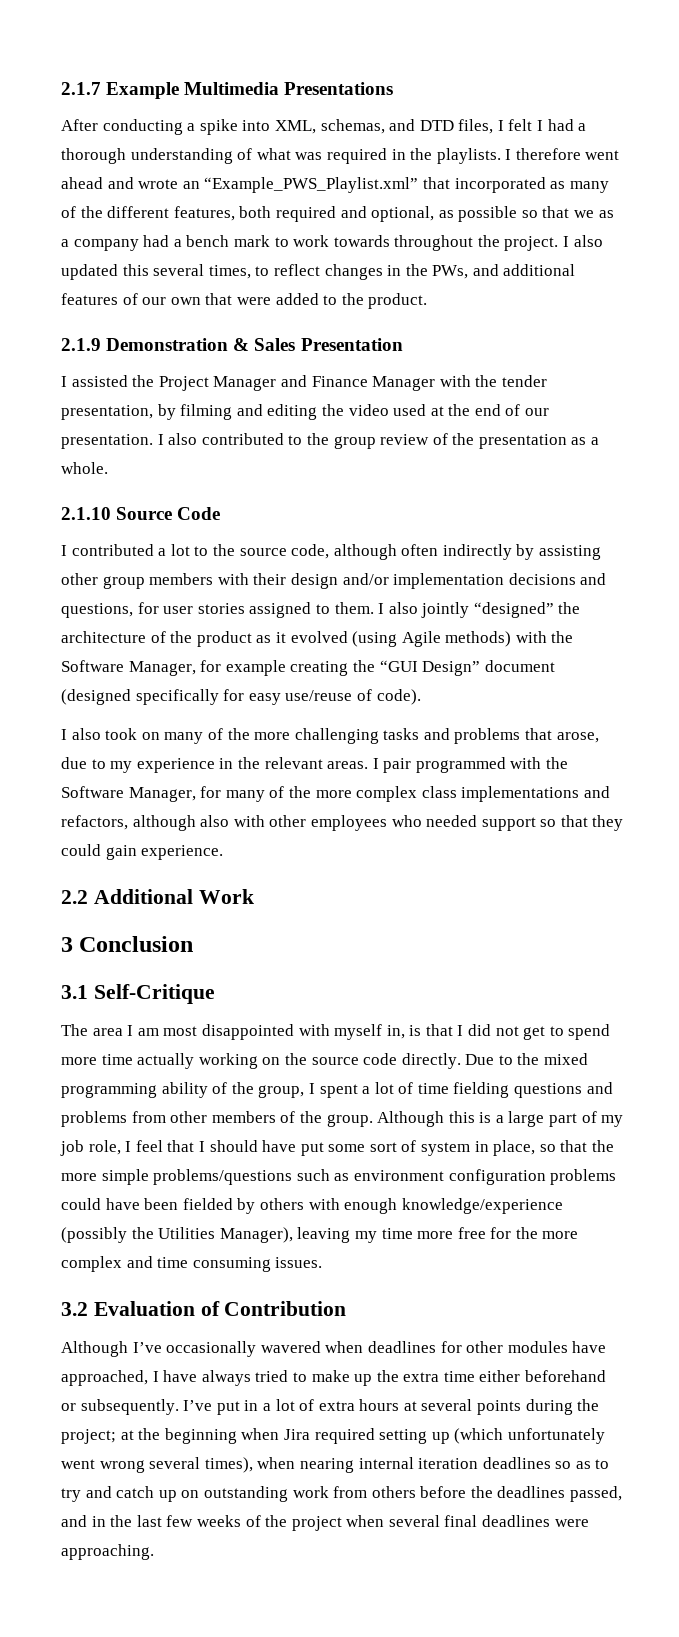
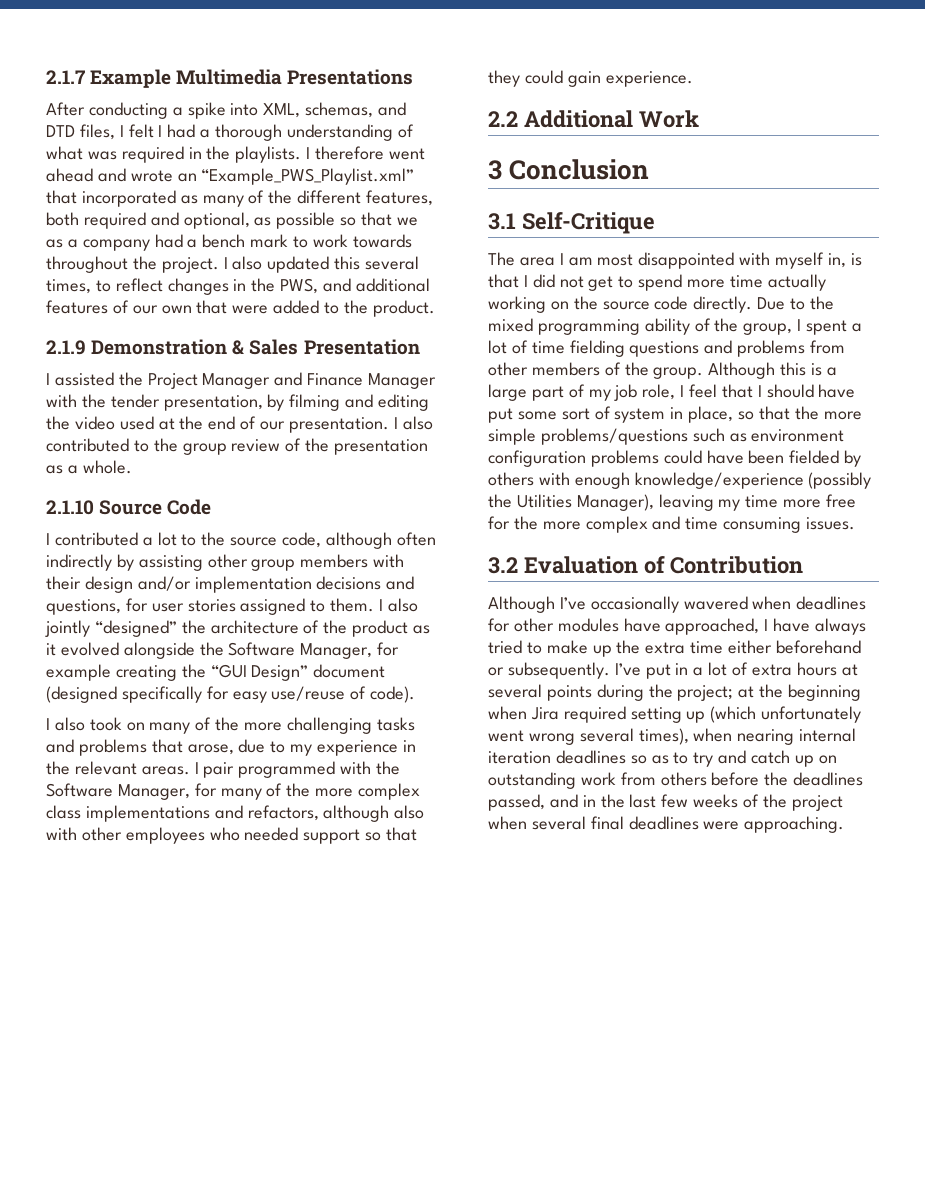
- I also updated this several times, to reflect changes in the PWs, and additional features of our own that were added to the product.
+ I also updated this several times, to reflect changes in the PWS, and additional features of our own that were added to the product.
- I also jointly “designed” the architecture of the product as it evolved (using Agile methods) with the Software Manager, for example creating the “GUI Design” document (designed specifically for easy use/reuse of code).
+ I also jointly “designed” the architecture of the product as it evolved alongside the Software Manager, for example creating the “GUI Design” document (designed specifically for easy use/reuse of code).

